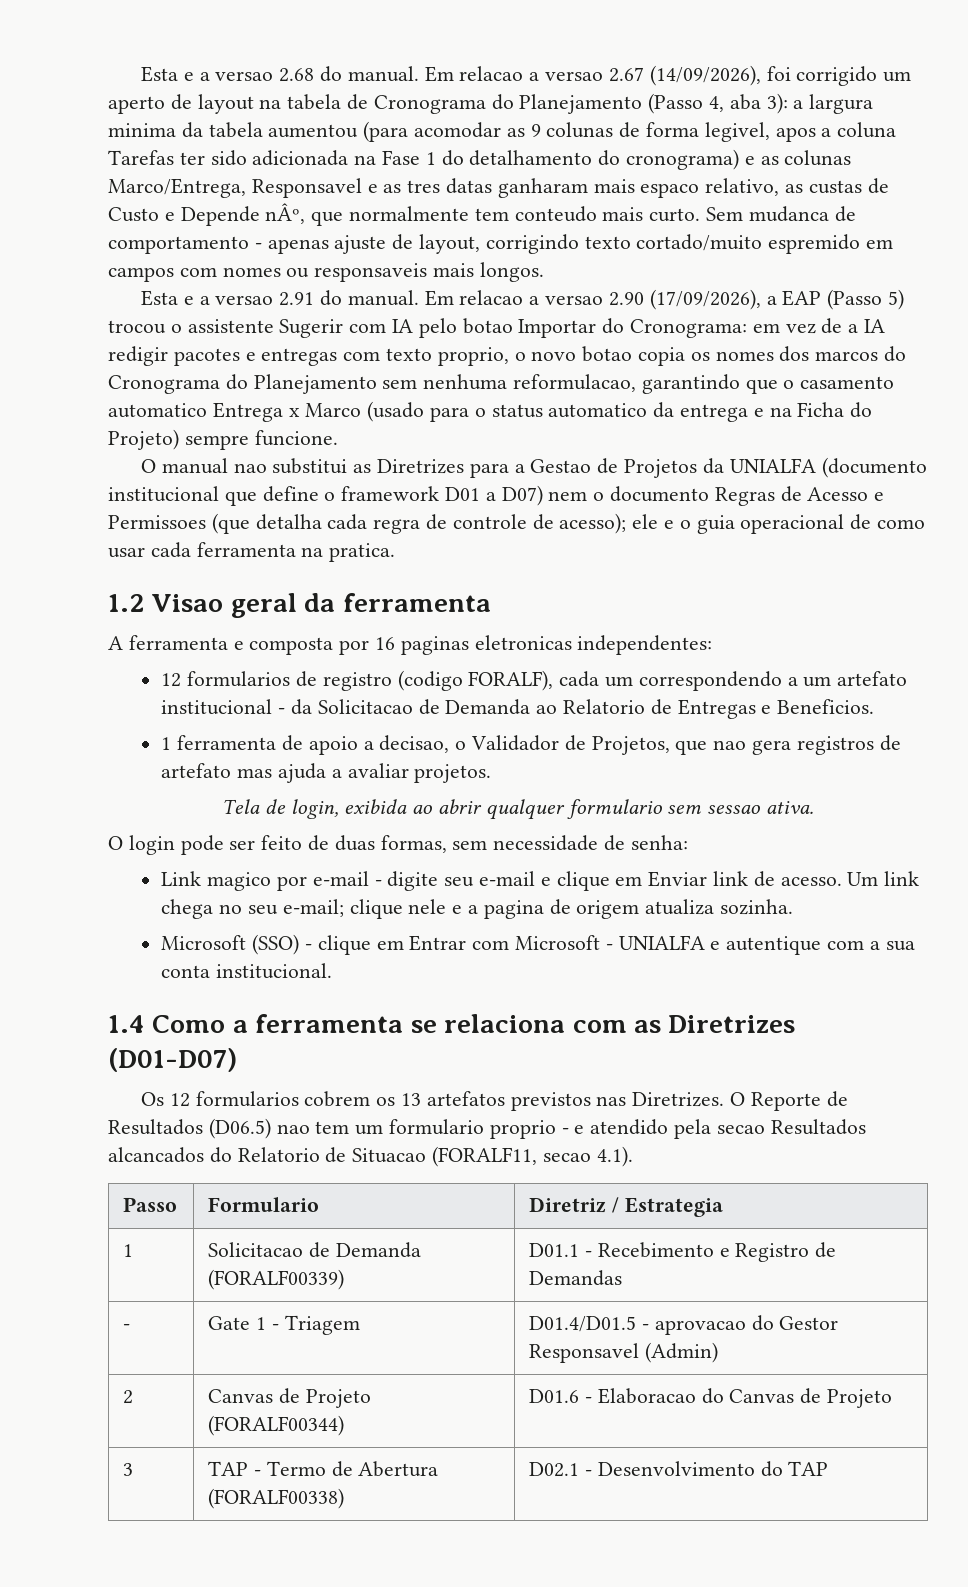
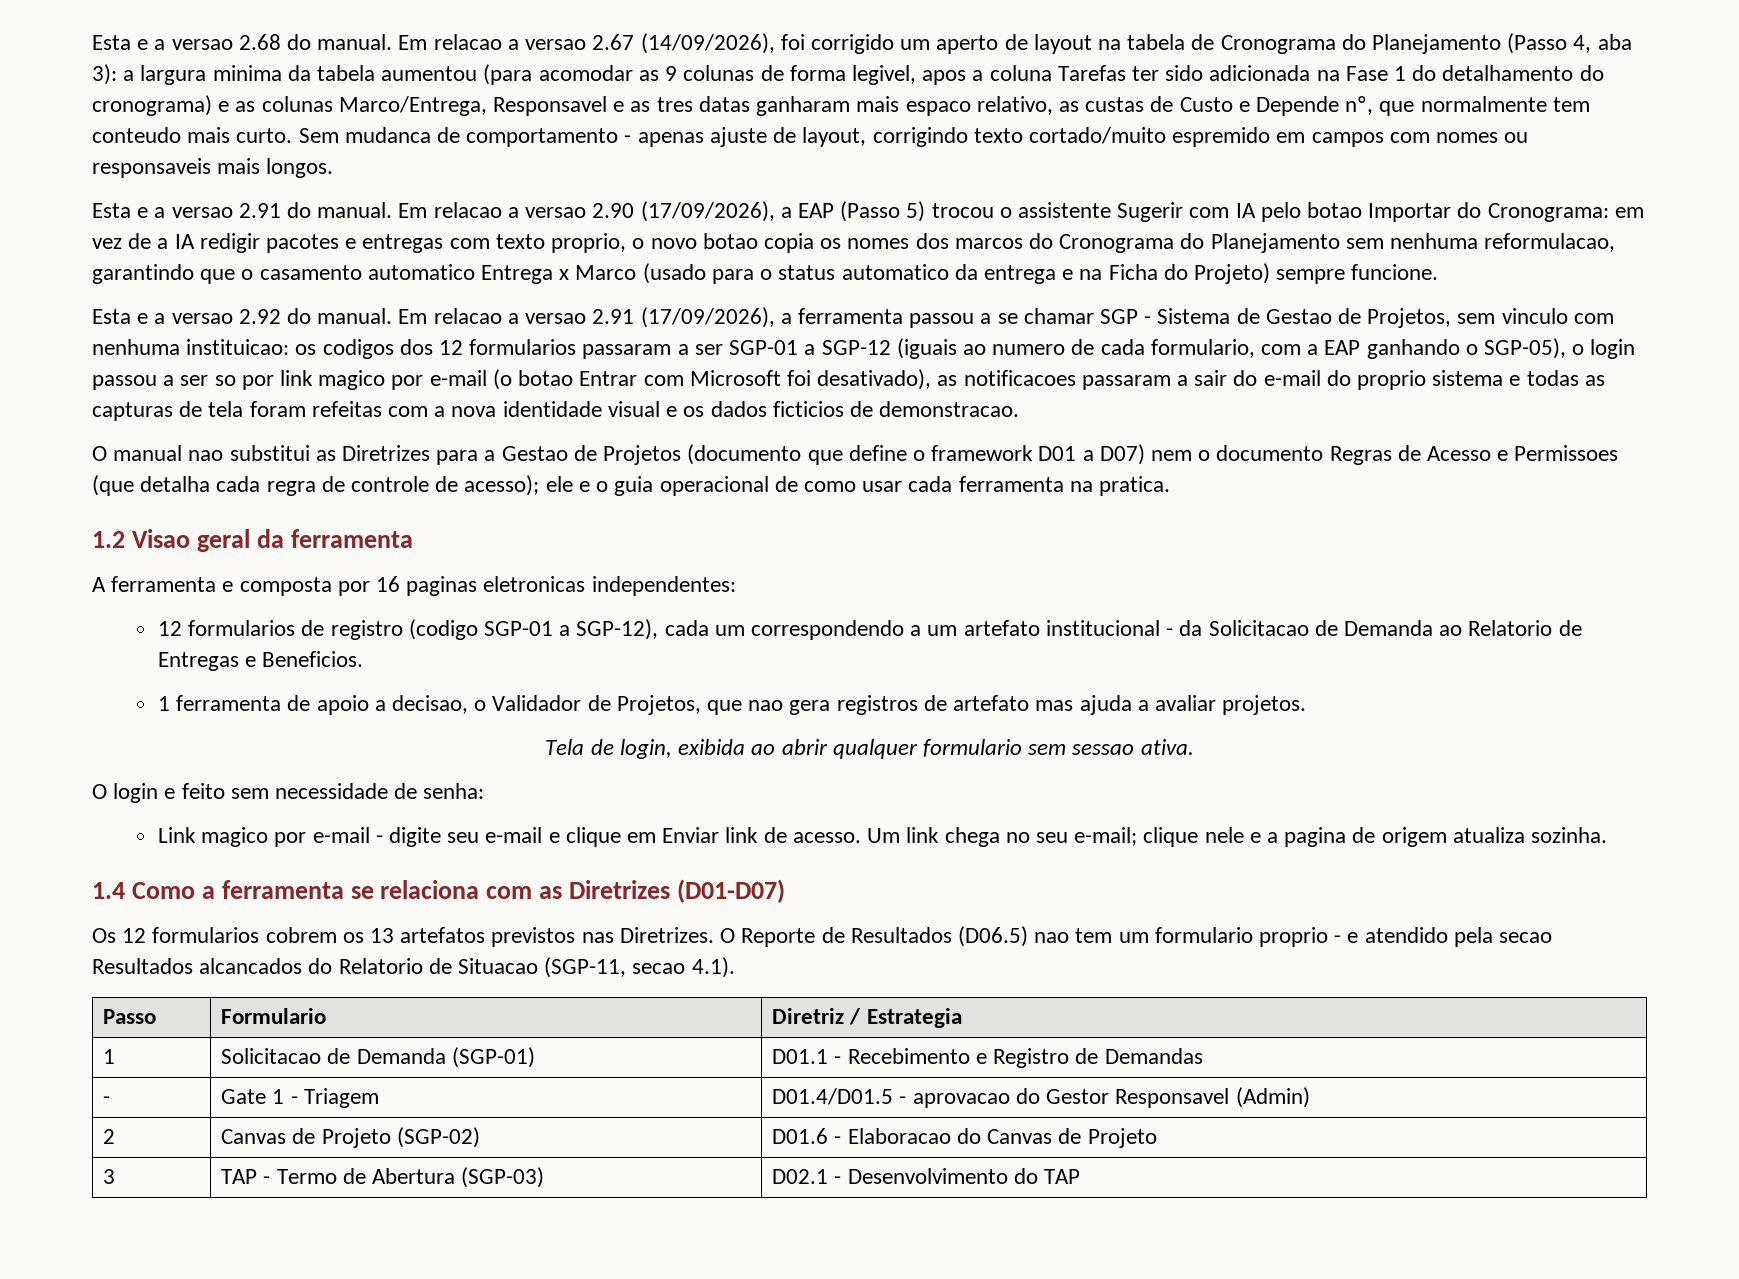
- a largura minima da tabela aumentou (para acomodar as 9 colunas de forma legivel, apos a coluna Tarefas ter sido adicionada na Fase 1 do detalhamento do cronograma) e as colunas Marco/Entrega, Responsavel e as tres datas ganharam mais espaco relativo, as custas de Custo e Depende nÂº, que normalmente tem conteudo mais curto.
+ a largura minima da tabela aumentou (para acomodar as 9 colunas de forma legivel, apos a coluna Tarefas ter sido adicionada na Fase 1 do detalhamento do cronograma) e as colunas Marco/Entrega, Responsavel e as tres datas ganharam mais espaco relativo, as custas de Custo e Depende nº, que normalmente tem conteudo mais curto.
+ Esta e a versao 2.92 do manual. Em relacao a versao 2.91 (17/09/2026), a ferramenta passou a se chamar SGP - Sistema de Gestao de Projetos, sem vinculo com nenhuma instituicao: os codigos dos 12 formularios passaram a ser SGP-01 a SGP-12 (iguais ao numero de cada formulario, com a EAP ganhando o SGP-05), o login passou a ser so por link magico por e-mail (o botao Entrar com Microsoft foi desativado), as notificacoes passaram a sair do e-mail do proprio sistema e todas as capturas de tela foram refeitas com a nova identidade visual e os dados ficticios de demonstracao.
- O manual nao substitui as Diretrizes para a Gestao de Projetos da UNIALFA (documento institucional que define o framework D01 a D07) nem o documento Regras de Acesso e Permissoes (que detalha cada regra de controle de acesso); ele e o guia operacional de como usar cada ferramenta na pratica.
+ O manual nao substitui as Diretrizes para a Gestao de Projetos (documento que define o framework D01 a D07) nem o documento Regras de Acesso e Permissoes (que detalha cada regra de controle de acesso); ele e o guia operacional de como usar cada ferramenta na pratica.
- 12 formularios de registro (codigo FORALF), cada um correspondendo a um artefato institucional - da Solicitacao de Demanda ao Relatorio de Entregas e Beneficios.
+ 12 formularios de registro (codigo SGP-01 a SGP-12), cada um correspondendo a um artefato institucional - da Solicitacao de Demanda ao Relatorio de Entregas e Beneficios.
- O login pode ser feito de duas formas, sem necessidade de senha:
+ O login e feito sem necessidade de senha:
- Microsoft (SSO) - clique em Entrar com Microsoft - UNIALFA e autentique com a sua conta institucional.
- O Reporte de Resultados (D06.5) nao tem um formulario proprio - e atendido pela secao Resultados alcancados do Relatorio de Situacao (FORALF11, secao 4.1).
+ O Reporte de Resultados (D06.5) nao tem um formulario proprio - e atendido pela secao Resultados alcancados do Relatorio de Situacao (SGP-11, secao 4.1).
- 1 | Solicitacao de Demanda (FORALF00339) | D01.1 - Recebimento e Registro de Demandas
+ 1 | Solicitacao de Demanda (SGP-01) | D01.1 - Recebimento e Registro de Demandas
- 2 | Canvas de Projeto (FORALF00344) | D01.6 - Elaboracao do Canvas de Projeto
+ 2 | Canvas de Projeto (SGP-02) | D01.6 - Elaboracao do Canvas de Projeto
- 3 | TAP - Termo de Abertura (FORALF00338) | D02.1 - Desenvolvimento do TAP
+ 3 | TAP - Termo de Abertura (SGP-03) | D02.1 - Desenvolvimento do TAP

